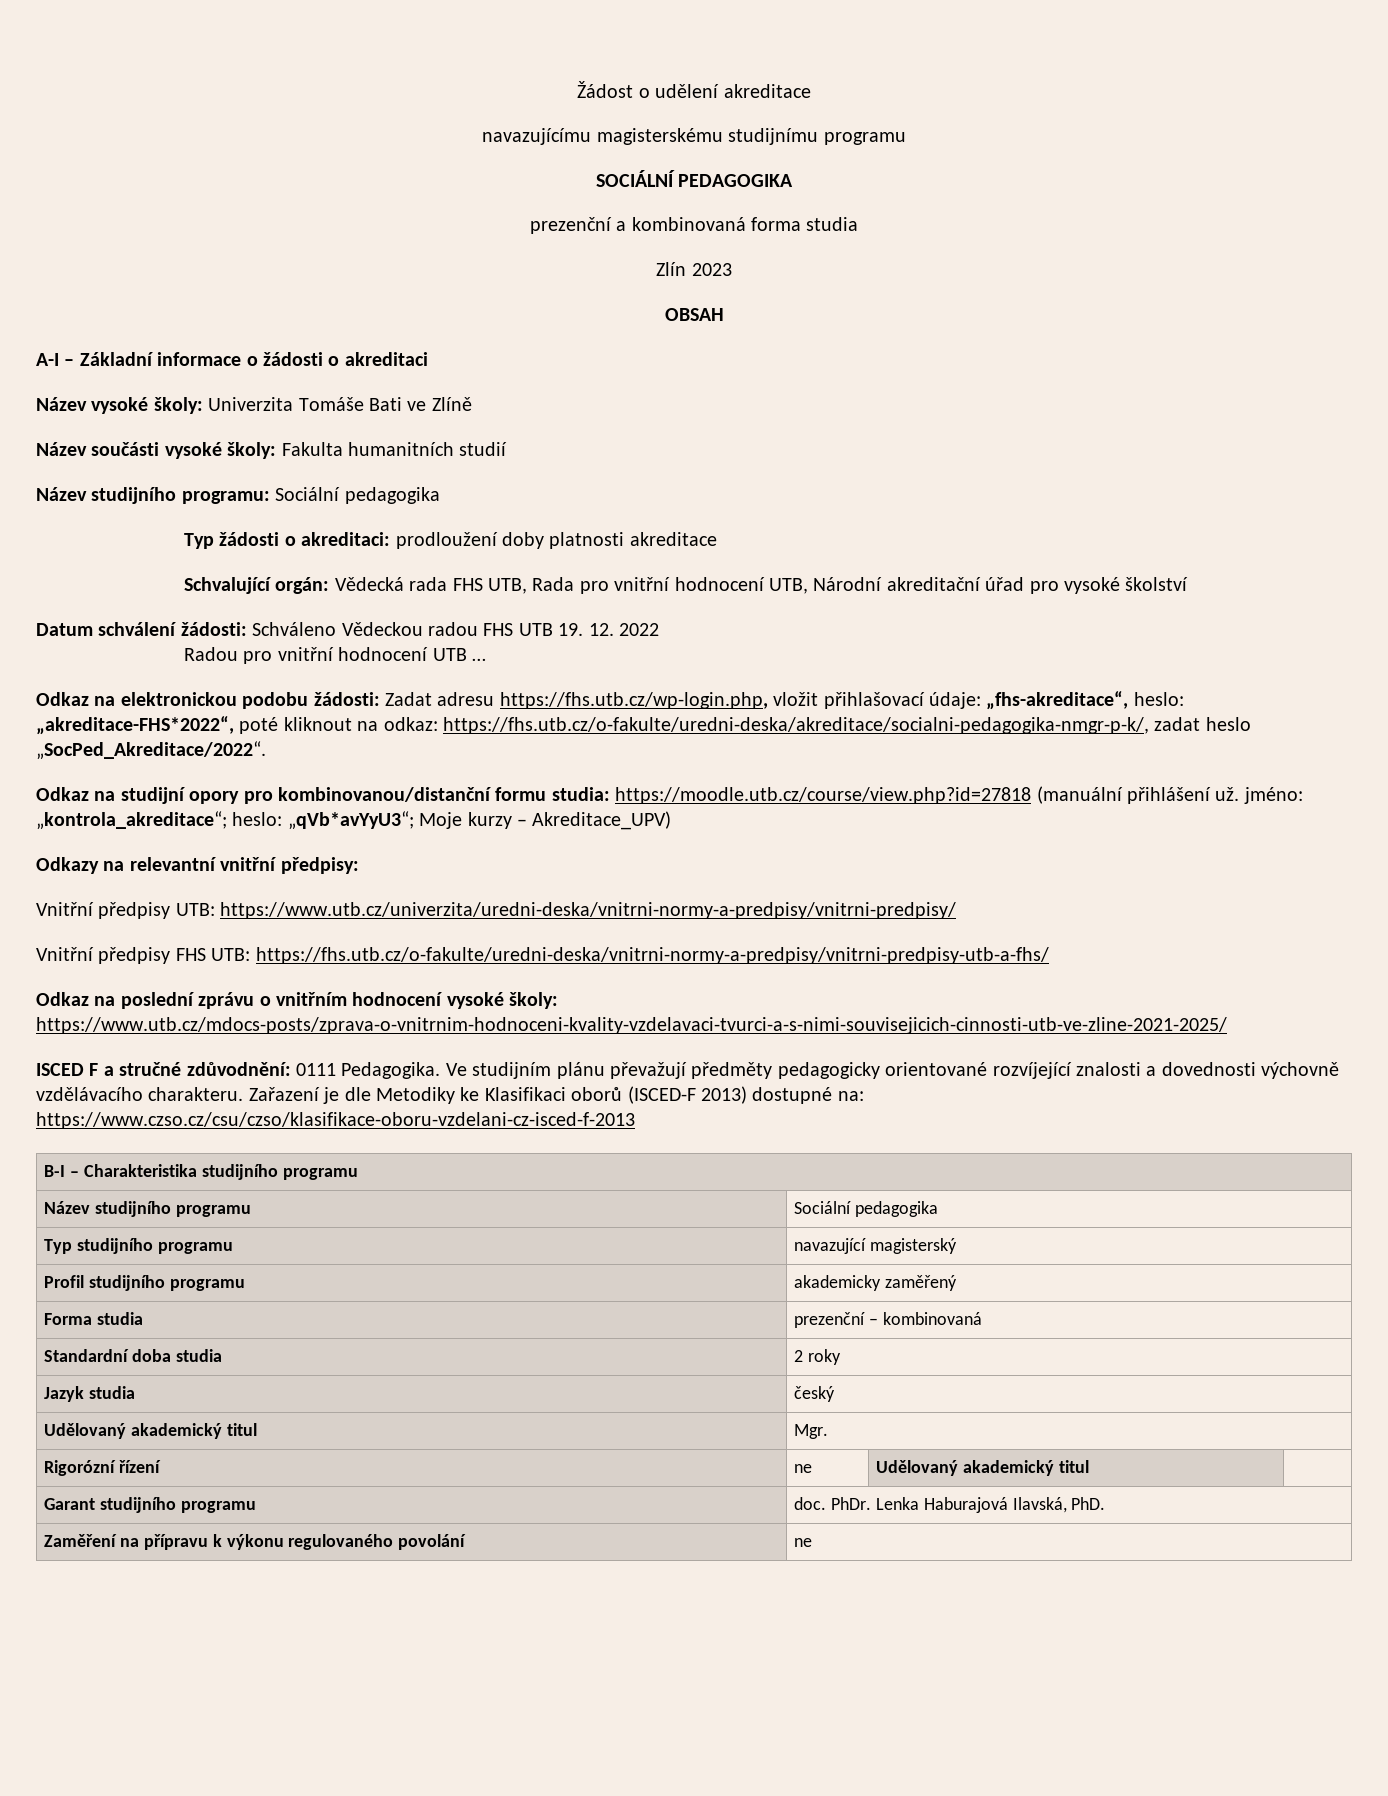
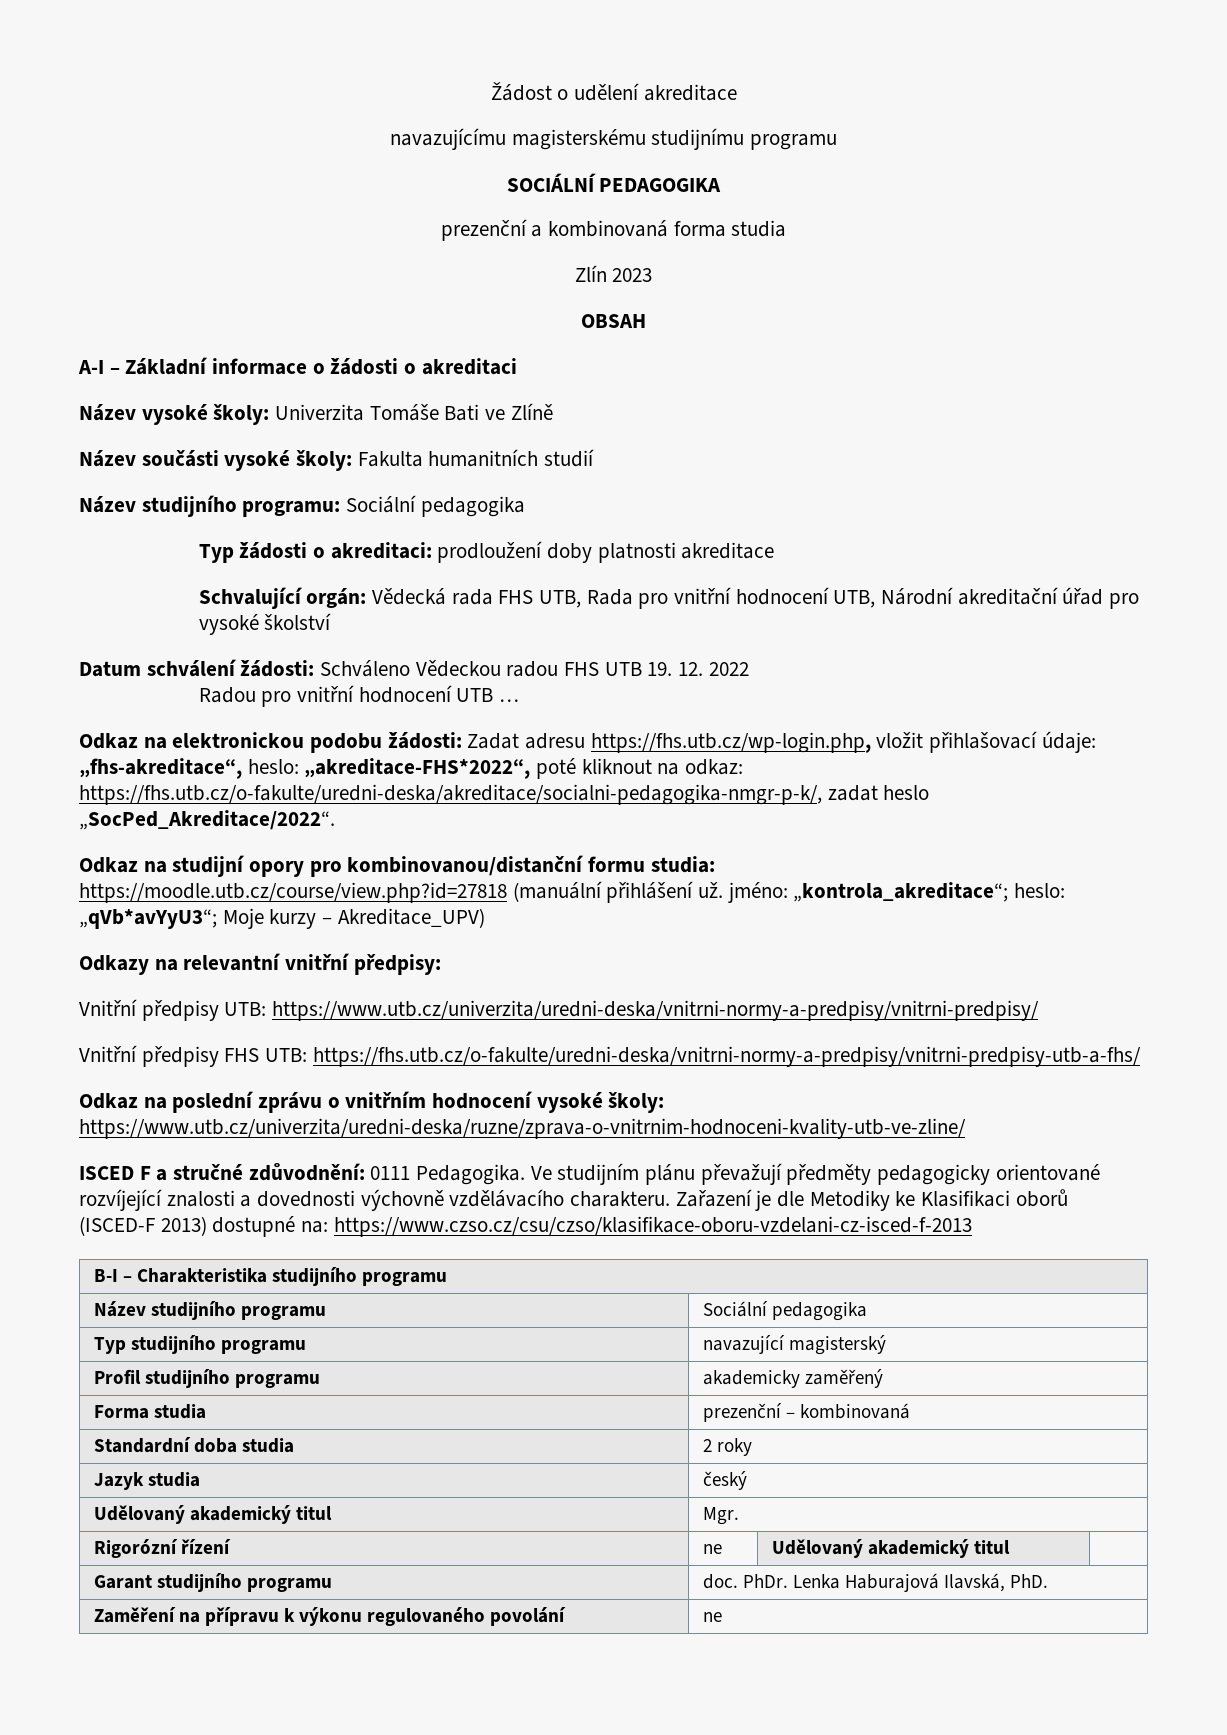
- Odkaz na poslední zprávu o vnitřním hodnocení vysoké školy: https://www.utb.cz/mdocs-posts/zprava-o-vnitrnim-hodnoceni-kvality-vzdelavaci-tvurci-a-s-nimi-souvisejicich-cinnosti-utb-ve-zline-2021-2025/
+ Odkaz na poslední zprávu o vnitřním hodnocení vysoké školy: https://www.utb.cz/univerzita/uredni-deska/ruzne/zprava-o-vnitrnim-hodnoceni-kvality-utb-ve-zline/

